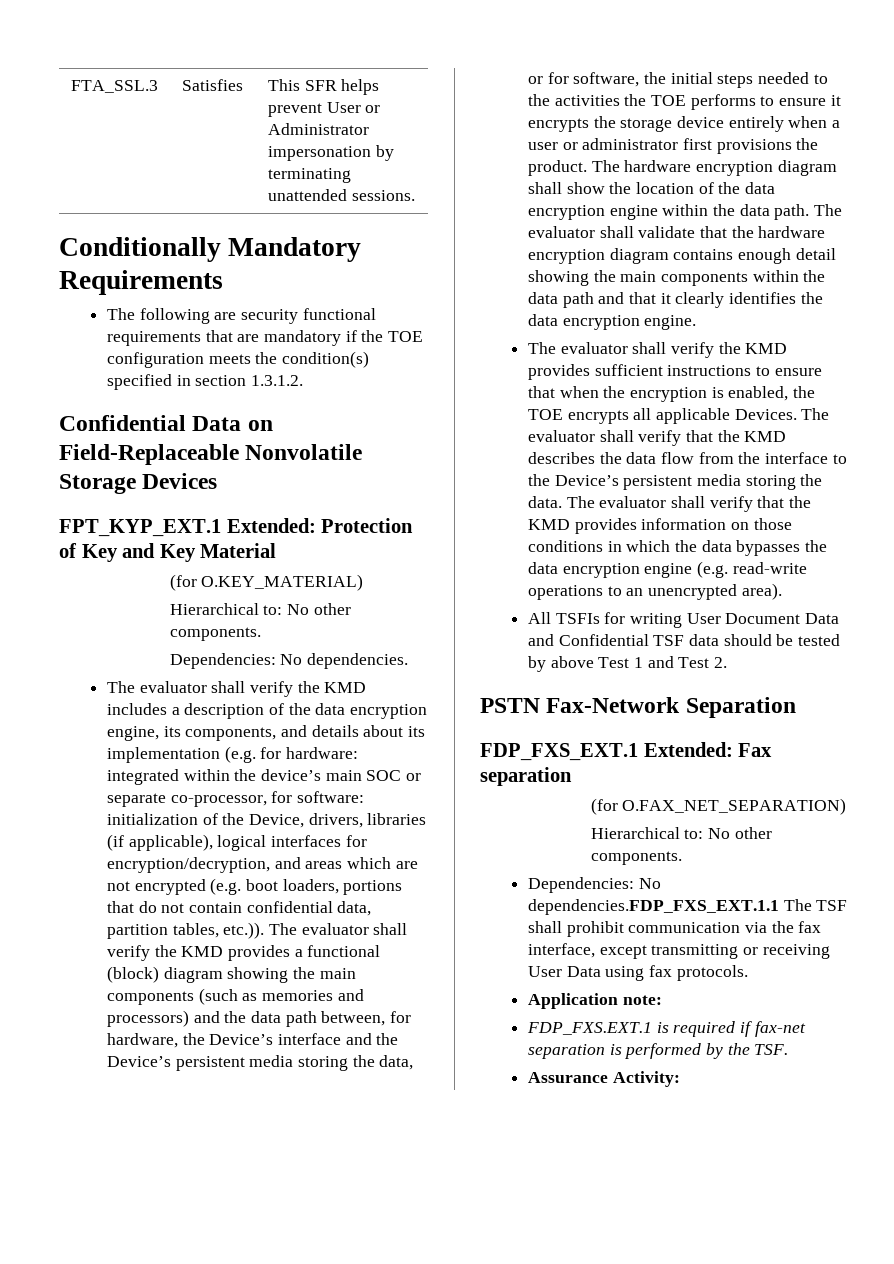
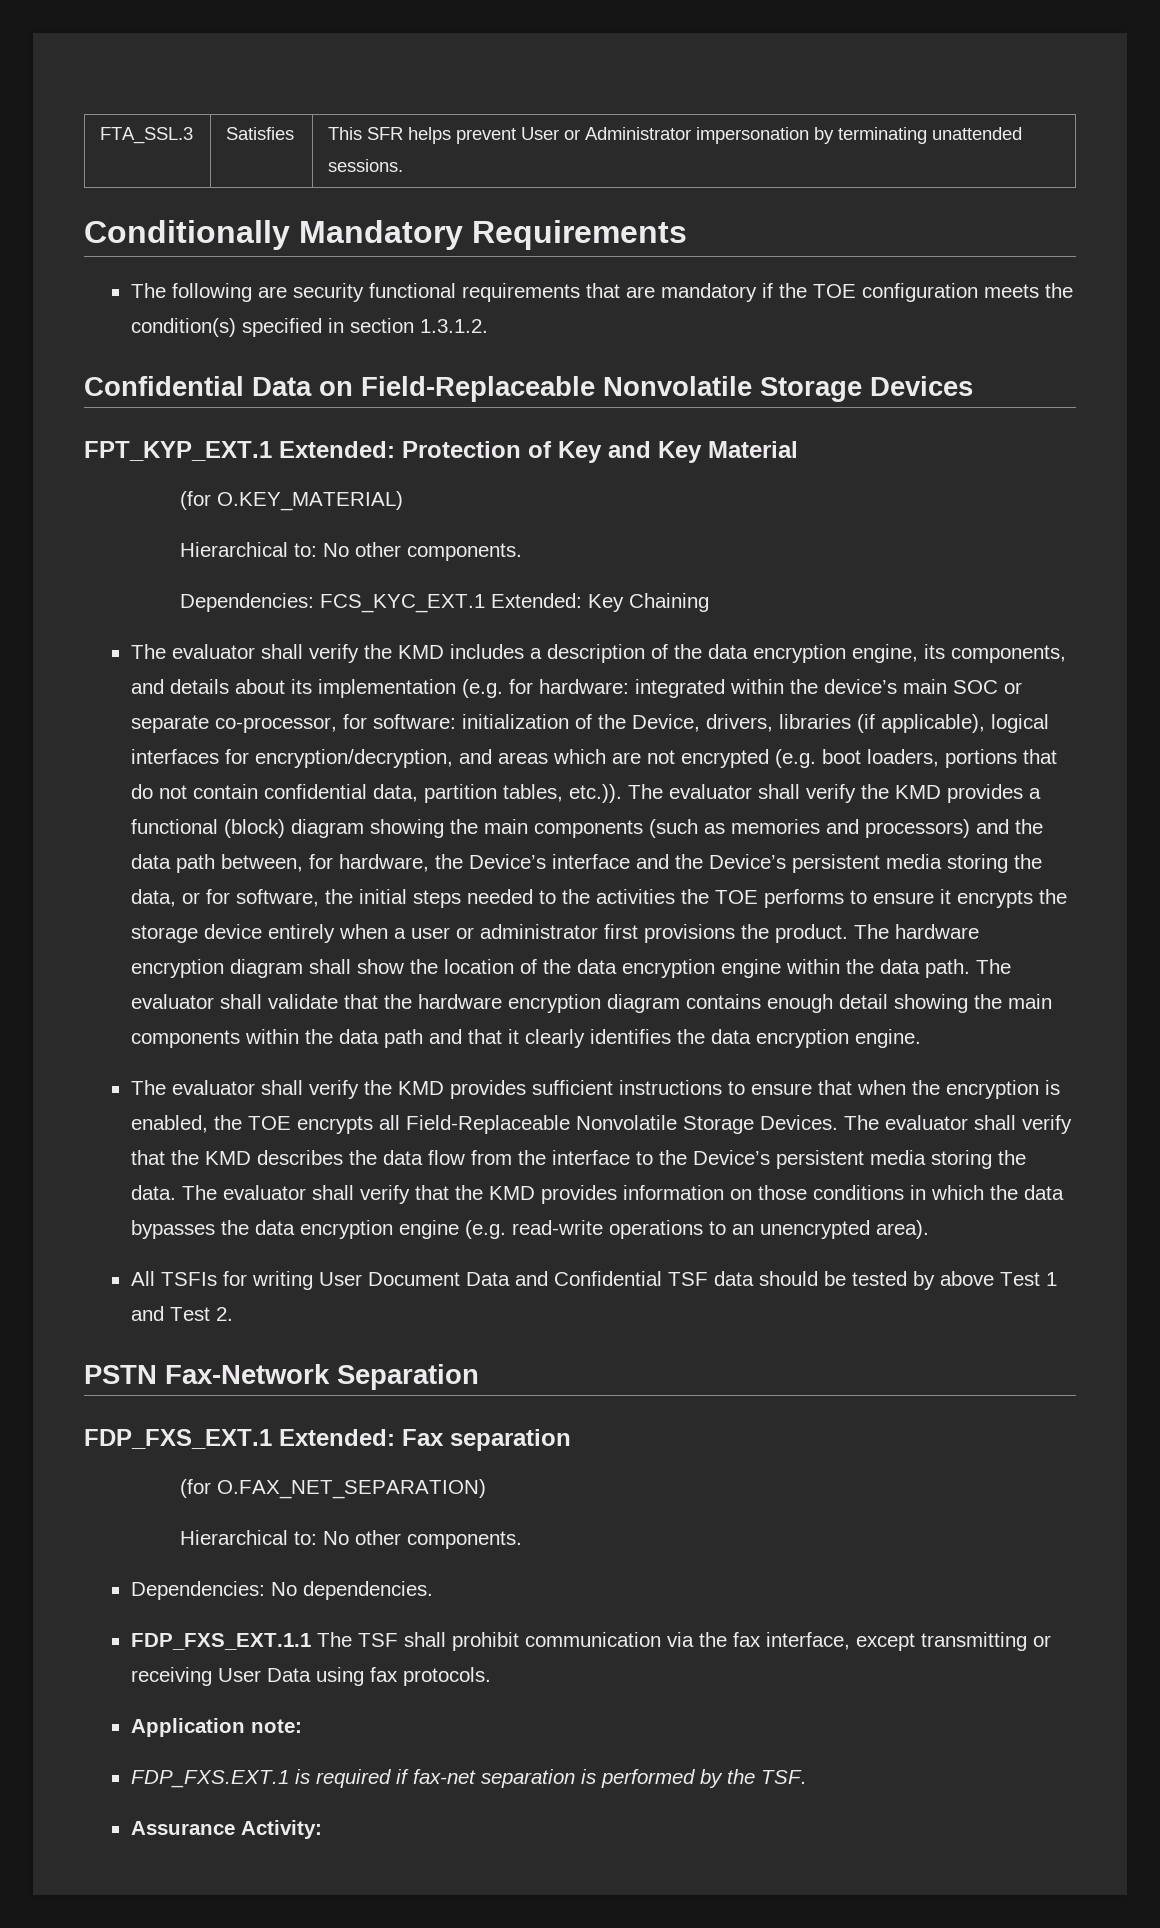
- Dependencies: No dependencies.
+ Dependencies: FCS_KYC_EXT.1 Extended: Key Chaining
- The evaluator shall verify the KMD provides sufficient instructions to ensure that when the encryption is enabled, the TOE encrypts all applicable Devices.
+ The evaluator shall verify the KMD provides sufficient instructions to ensure that when the encryption is enabled, the TOE encrypts all Field-Replaceable Nonvolatile Storage Devices.
- Dependencies: No dependencies.FDP_FXS_EXT.1.1 The TSF shall prohibit communication via the fax interface, except transmitting or receiving User Data using fax protocols.
+ Dependencies: No dependencies.
+ FDP_FXS_EXT.1.1 The TSF shall prohibit communication via the fax interface, except transmitting or receiving User Data using fax protocols.

